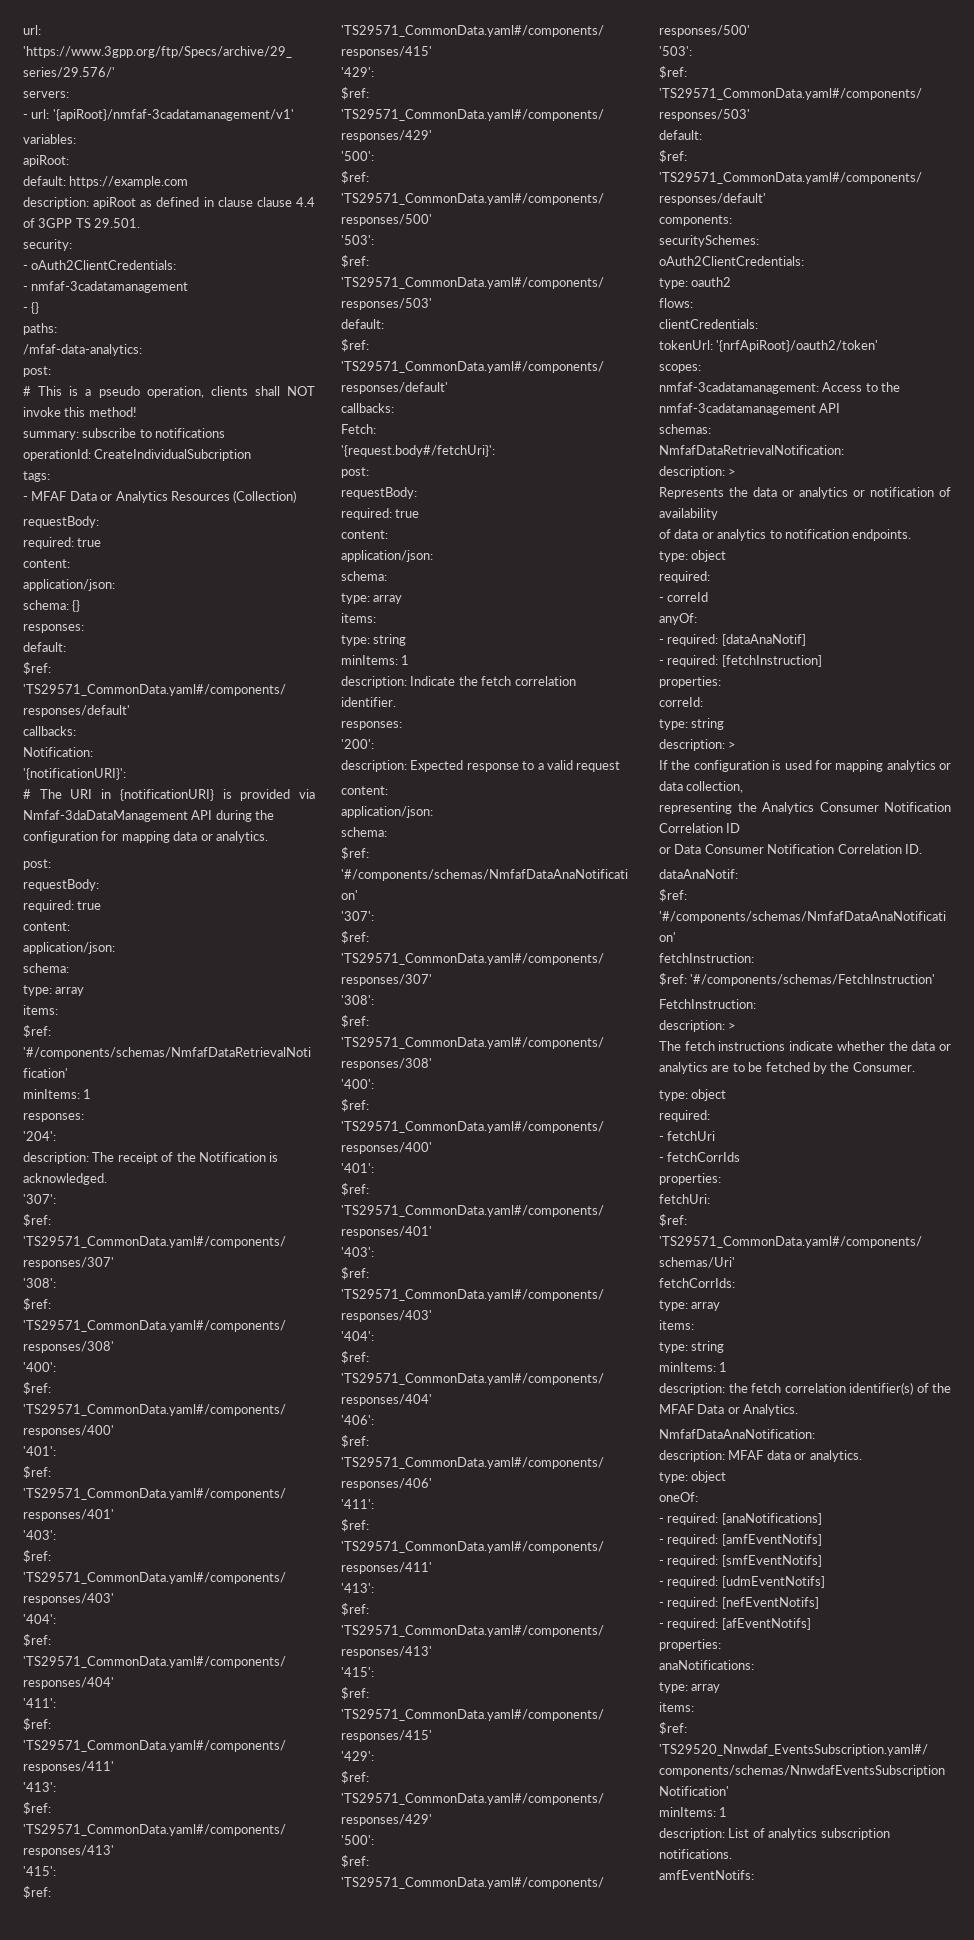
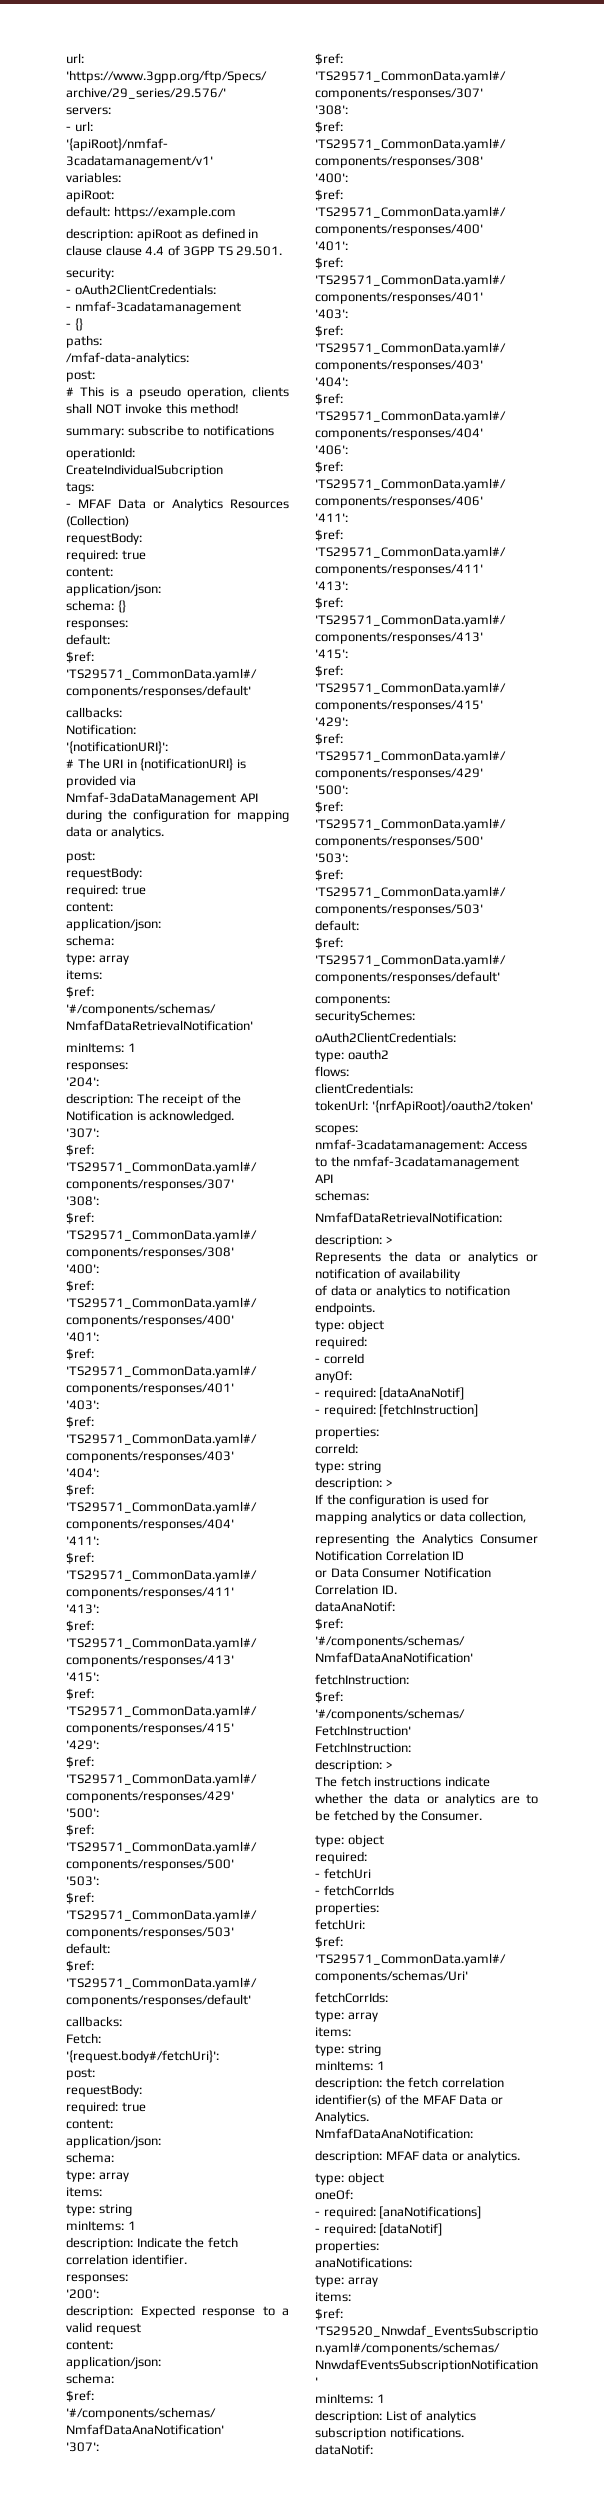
- - required: [amfEventNotifs]
- - required: [smfEventNotifs]
- - required: [udmEventNotifs]
- - required: [nefEventNotifs]
- - required: [afEventNotifs]
+ - required: [dataNotif]
- amfEventNotifs:
+ dataNotif:

